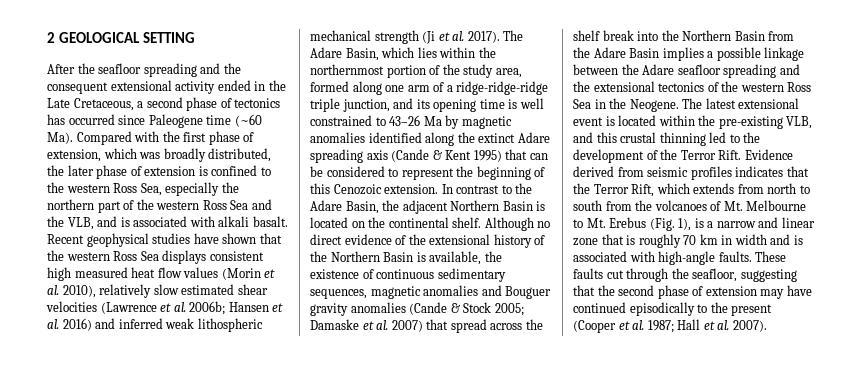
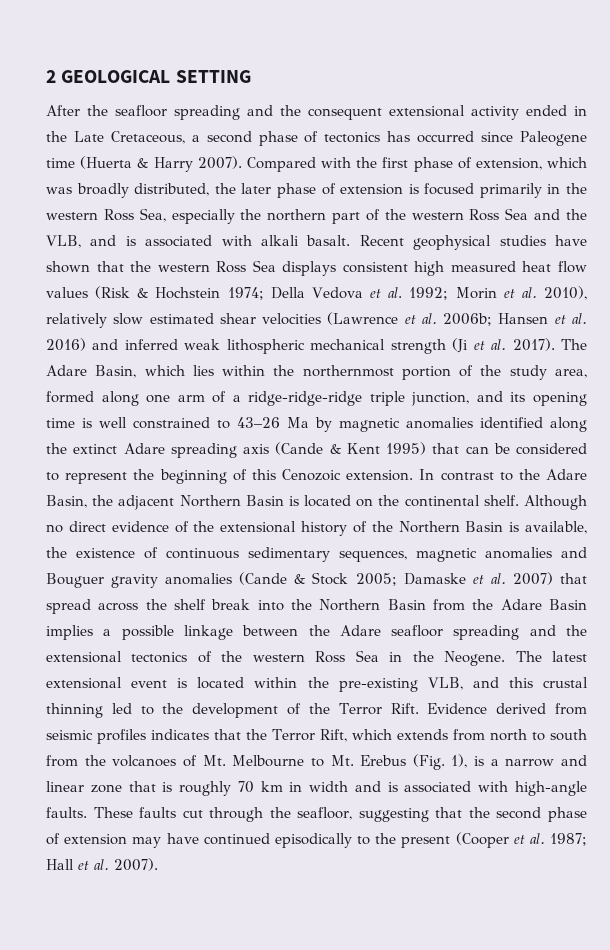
- After the seafloor spreading and the consequent extensional activity ended in the Late Cretaceous, a second phase of tectonics has occurred since Paleogene time (~60 Ma). Compared with the first phase of extension, which was broadly distributed, the later phase of extension is confined to the western Ross Sea, especially the northern part of the western Ross Sea and the VLB, and is associated with alkali basalt.
+ After the seafloor spreading and the consequent extensional activity ended in the Late Cretaceous, a second phase of tectonics has occurred since Paleogene time (Huerta & Harry 2007). Compared with the first phase of extension, which was broadly distributed, the later phase of extension is focused primarily in the western Ross Sea, especially the northern part of the western Ross Sea and the VLB, and is associated with alkali basalt.
- Recent geophysical studies have shown that the western Ross Sea displays consistent high measured heat flow values (Morin et al. 2010), relatively slow estimated shear velocities (Lawrence et al. 2006b; Hansen et al. 2016) and inferred weak lithospheric mechanical strength (Ji et al. 2017).
+ Recent geophysical studies have shown that the western Ross Sea displays consistent high measured heat flow values (Risk & Hochstein 1974; Della Vedova et al. 1992; Morin et al. 2010), relatively slow estimated shear velocities (Lawrence et al. 2006b; Hansen et al. 2016) and inferred weak lithospheric mechanical strength (Ji et al. 2017).

